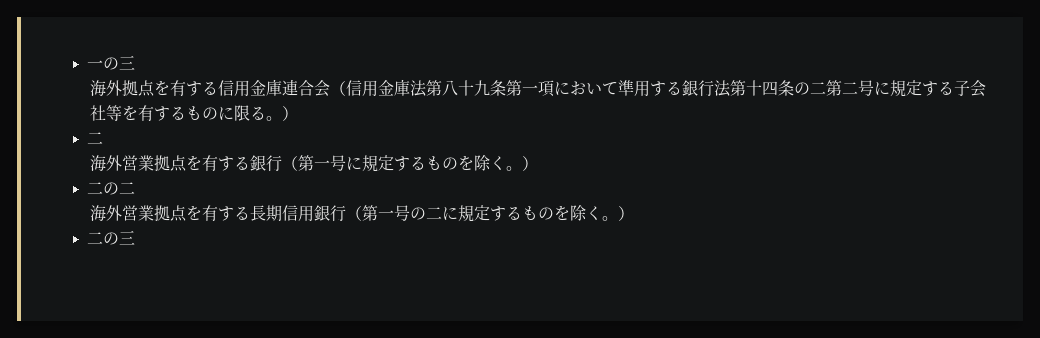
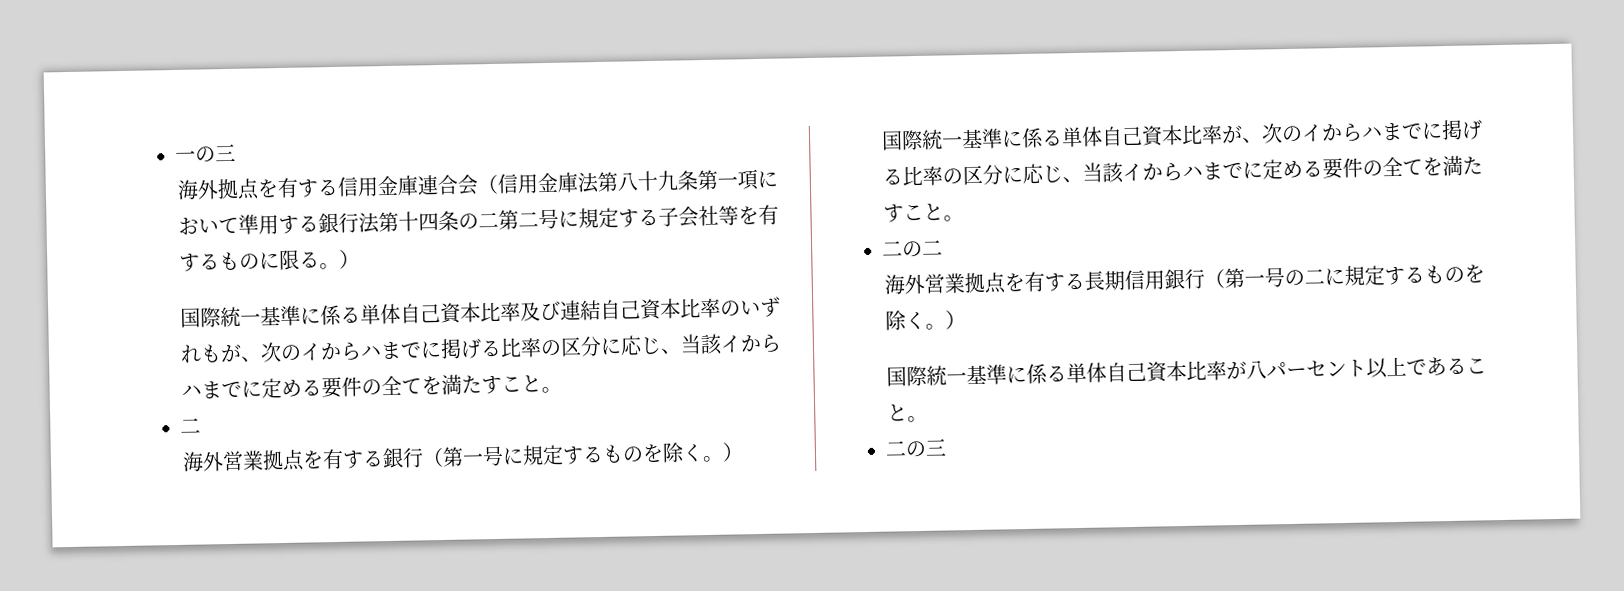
+ 国際統一基準に係る単体自己資本比率及び連結自己資本比率のいずれもが、次のイからハまでに掲げる比率の区分に応じ、当該イからハまでに定める要件の全てを満たすこと。
+ 国際統一基準に係る単体自己資本比率が、次のイからハまでに掲げる比率の区分に応じ、当該イからハまでに定める要件の全てを満たすこと。
+ 国際統一基準に係る単体自己資本比率が八パーセント以上であること。

